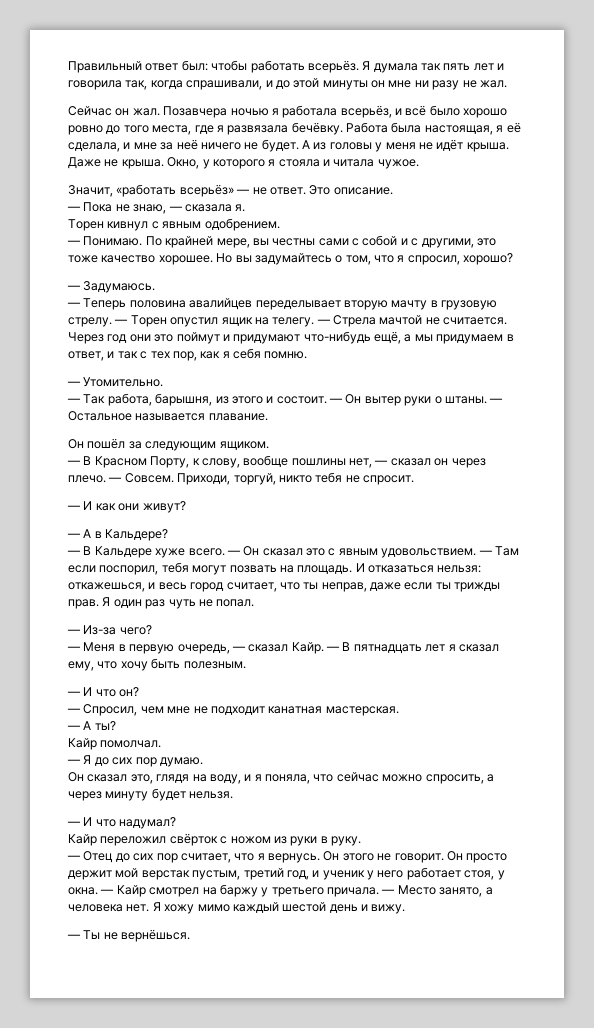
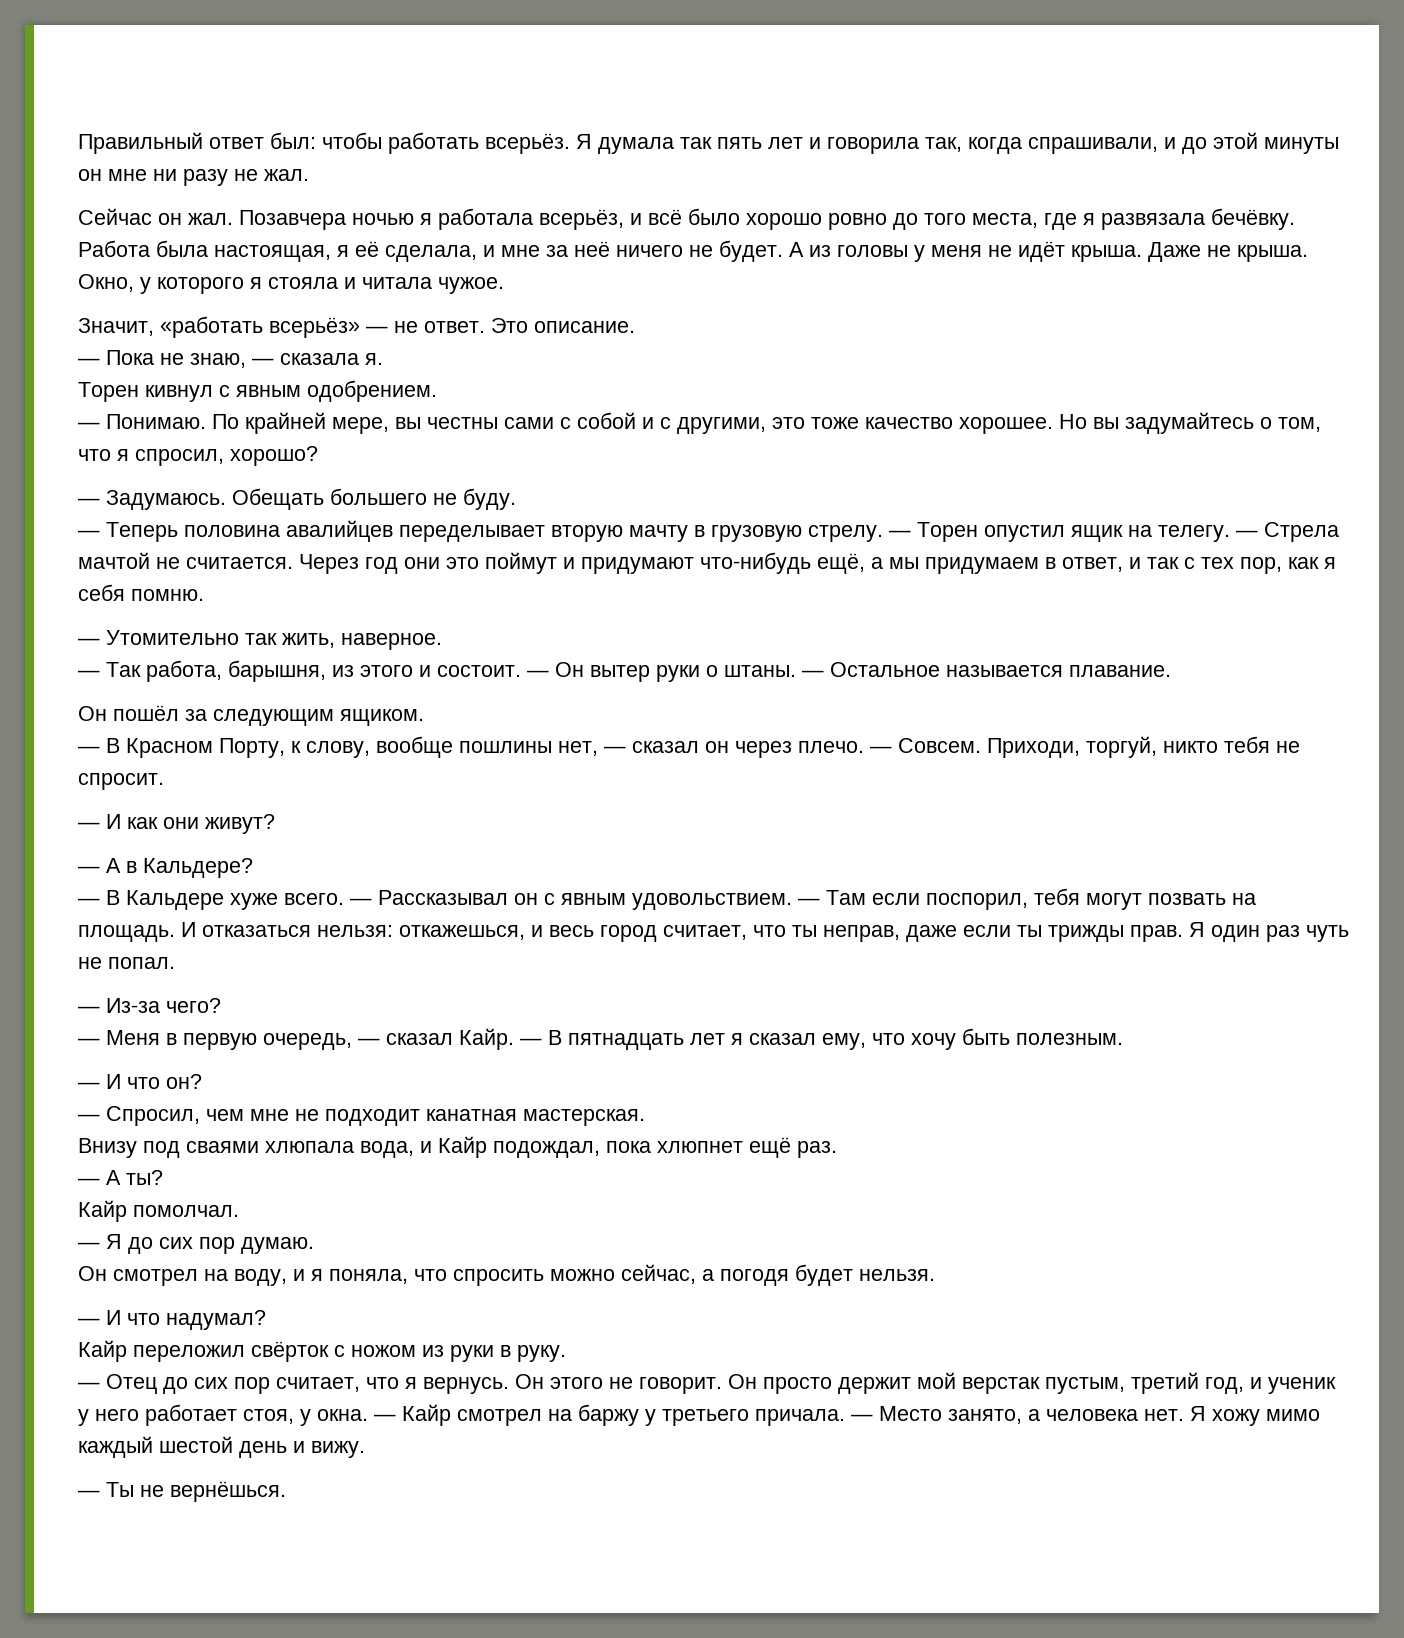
+ Обещать большего не буду.
- — Утомительно.
+ — Утомительно так жить, наверное.
- — Он сказал это с явным удовольствием.
+ — Рассказывал он с явным удовольствием.
+ Внизу под сваями хлюпала вода, и Кайр подождал, пока хлюпнет ещё раз.
- Он сказал это, глядя на воду, и я поняла, что сейчас можно спросить, а через минуту будет нельзя.
+ Он смотрел на воду, и я поняла, что спросить можно сейчас, а погодя будет нельзя.

